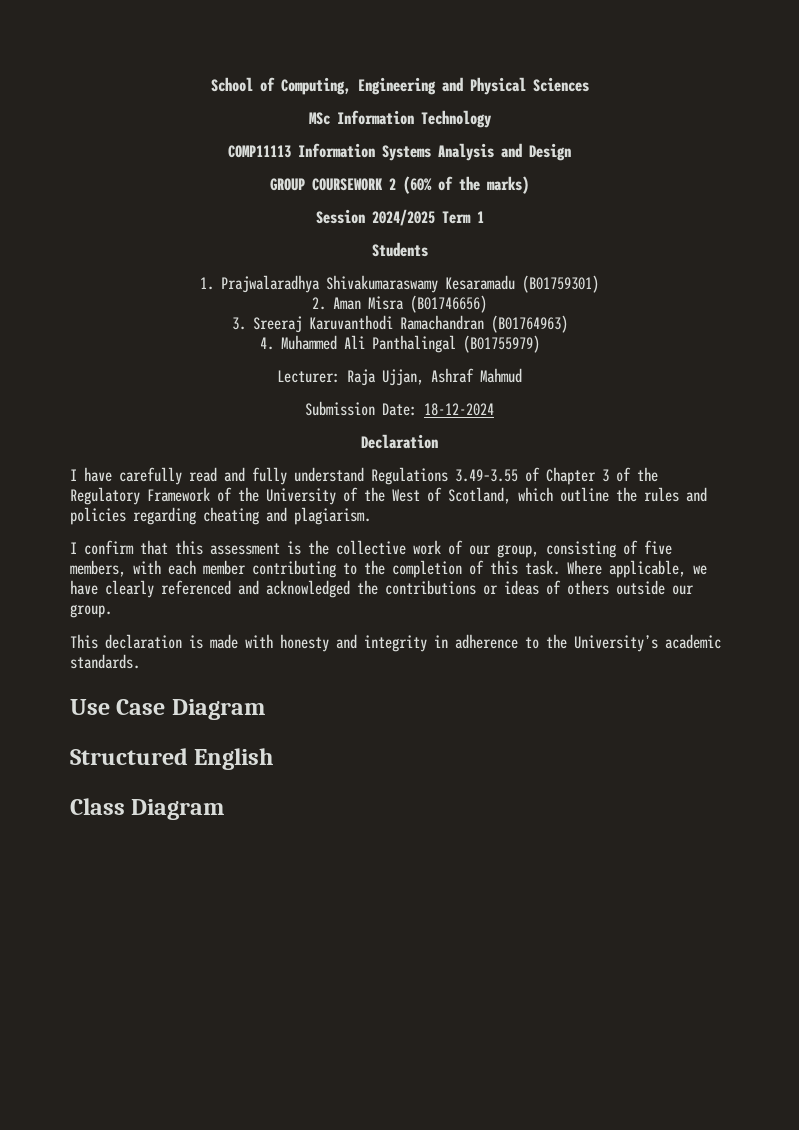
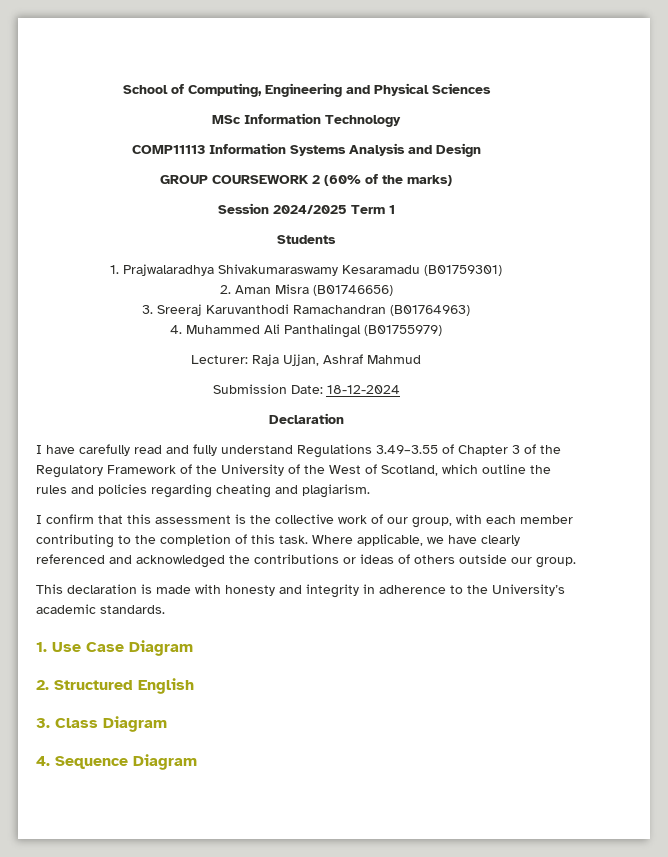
- I confirm that this assessment is the collective work of our group, consisting of five members, with each member contributing to the completion of this task.
+ I confirm that this assessment is the collective work of our group, with each member contributing to the completion of this task.
- Use Case Diagram
+ 1. Use Case Diagram
- Structured English
+ 2. Structured English
- Class Diagram
+ 3. Class Diagram
+ 4. Sequence Diagram

